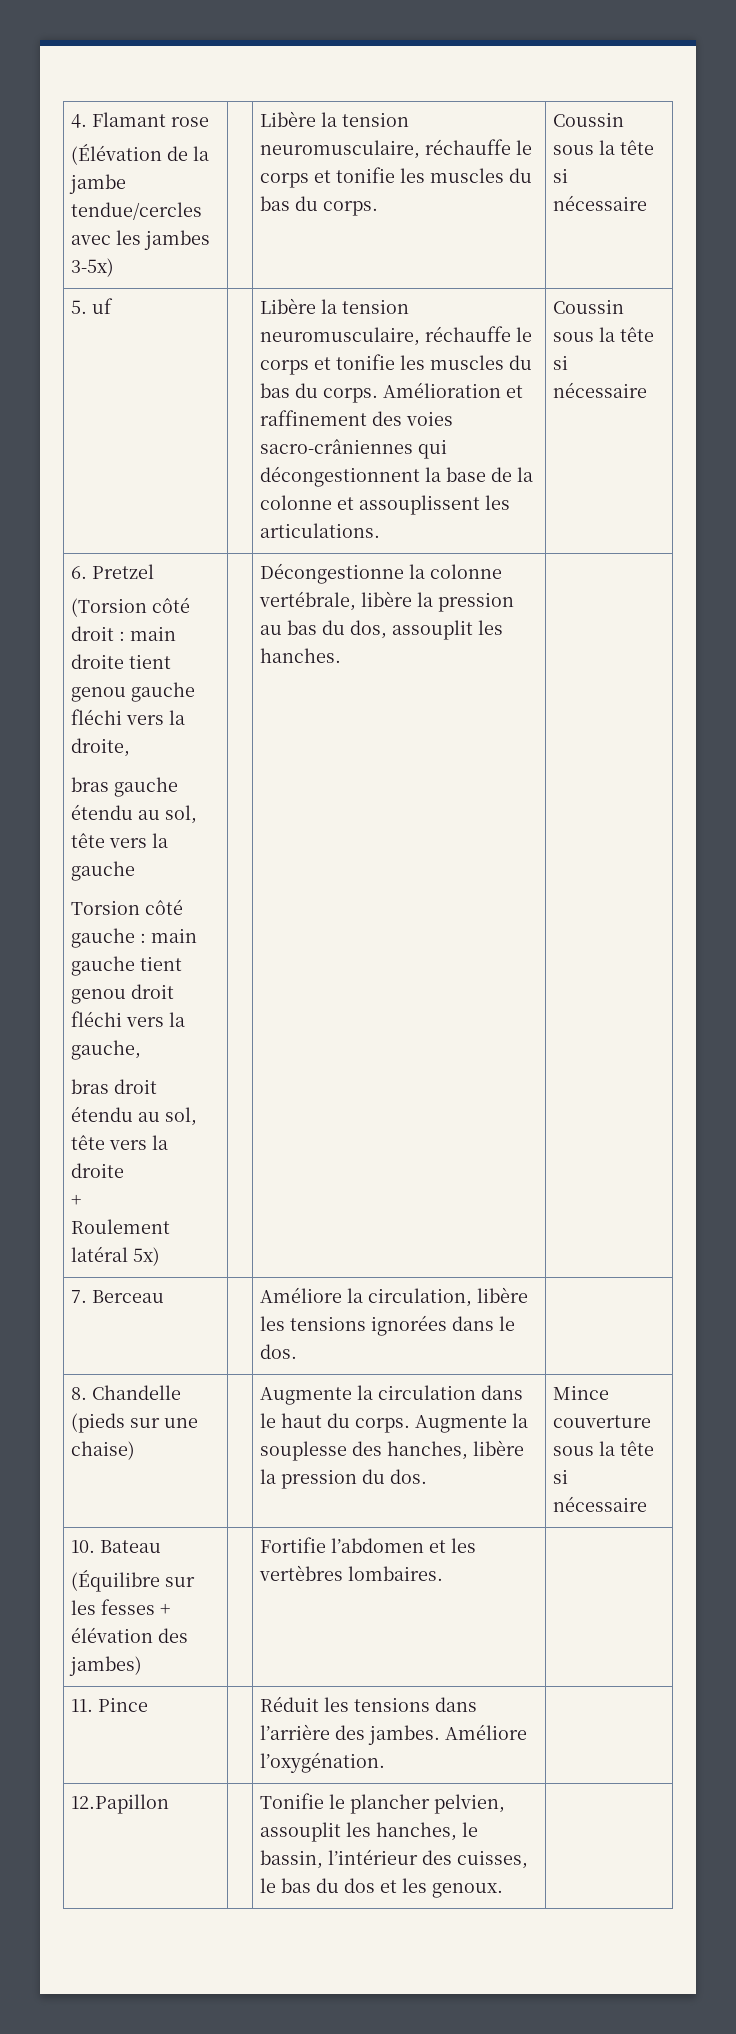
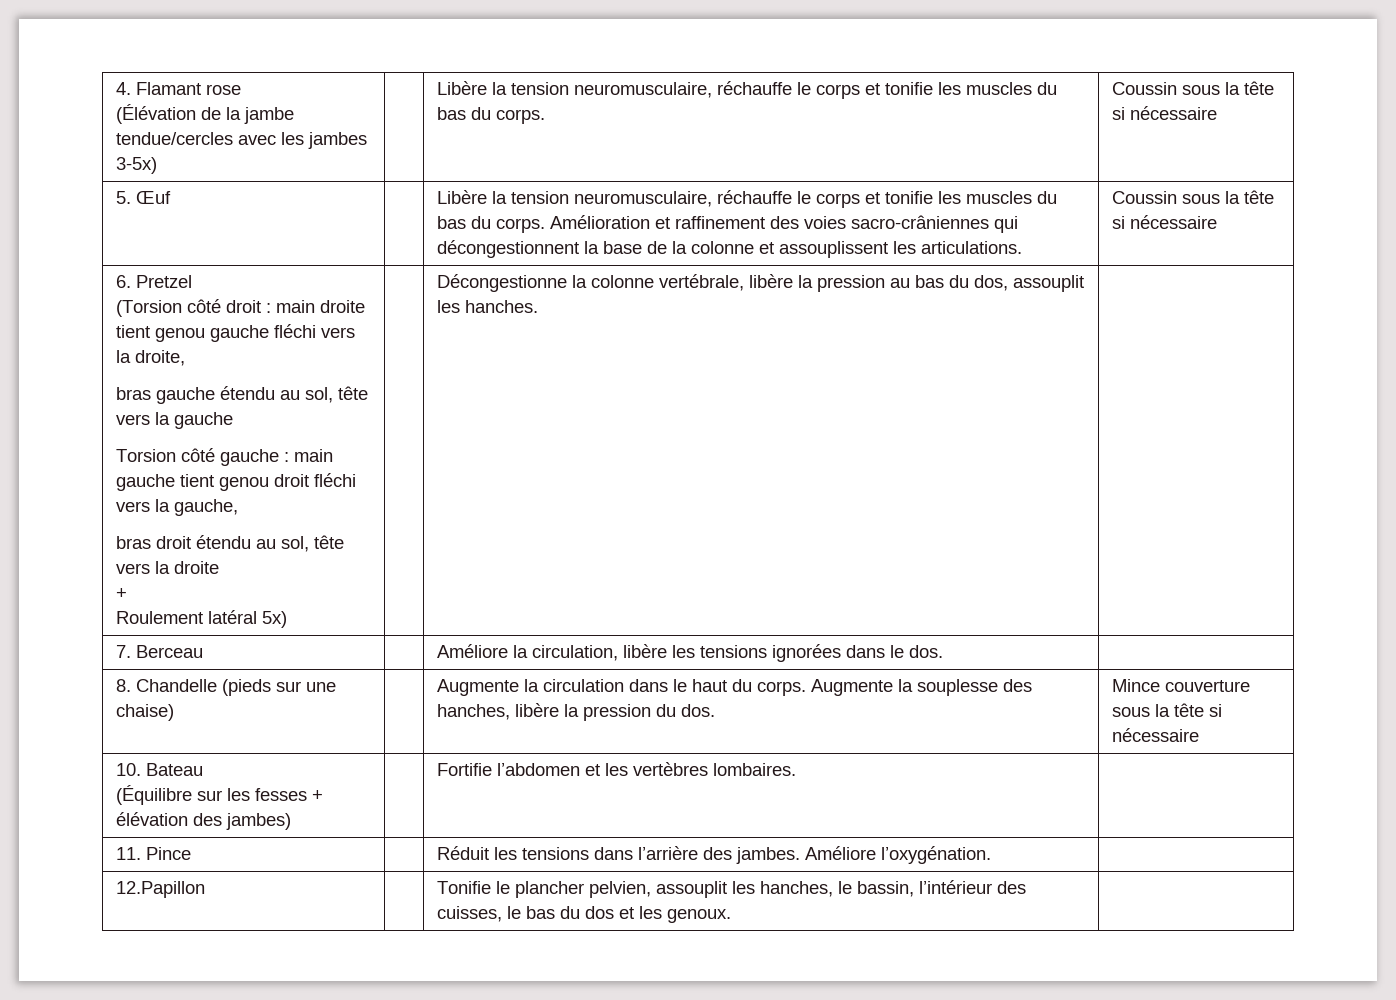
- 5. uf | | Libère la tension neuromusculaire, réchauffe le corps et tonifie les muscles du bas du corps. Amélioration et raffinement des voies sacro-crâniennes qui décongestionnent la base de la colonne et assouplissent les articulations. | Coussin sous la tête si nécessaire
+ 5. Œuf | | Libère la tension neuromusculaire, réchauffe le corps et tonifie les muscles du bas du corps. Amélioration et raffinement des voies sacro-crâniennes qui décongestionnent la base de la colonne et assouplissent les articulations. | Coussin sous la tête si nécessaire

